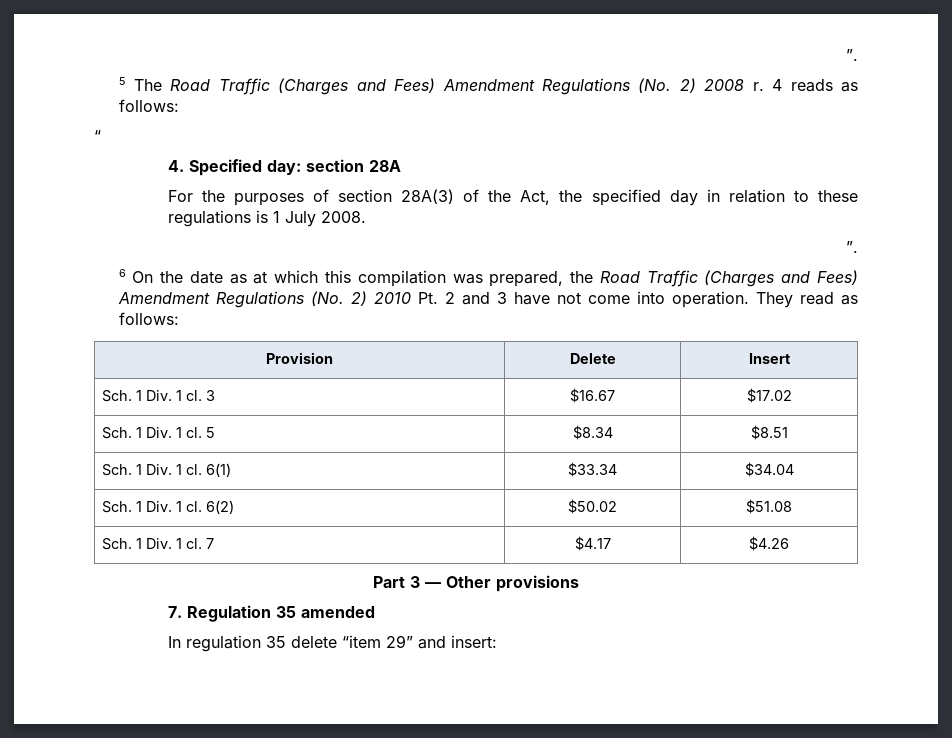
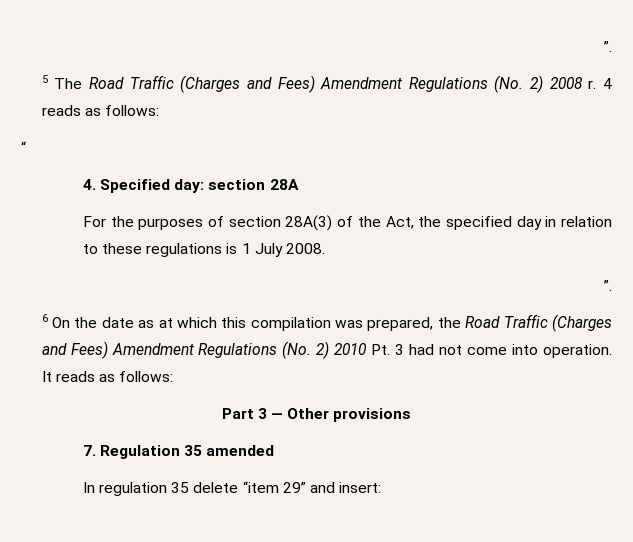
- 6 On the date as at which this compilation was prepared, the Road Traffic (Charges and Fees) Amendment Regulations (No. 2) 2010 Pt. 2 and 3 have not come into operation.
+ 6 On the date as at which this compilation was prepared, the Road Traffic (Charges and Fees) Amendment Regulations (No. 2) 2010 Pt. 3 had not come into operation.
- They read as follows:
- Provision | Delete | Insert
- Sch. 1 Div. 1 cl. 3 | $16.67 | $17.02
- Sch. 1 Div. 1 cl. 5 | $8.34 | $8.51
- Sch. 1 Div. 1 cl. 6(1) | $33.34 | $34.04
- Sch. 1 Div. 1 cl. 6(2) | $50.02 | $51.08
- Sch. 1 Div. 1 cl. 7 | $4.17 | $4.26
+ It reads as follows:

